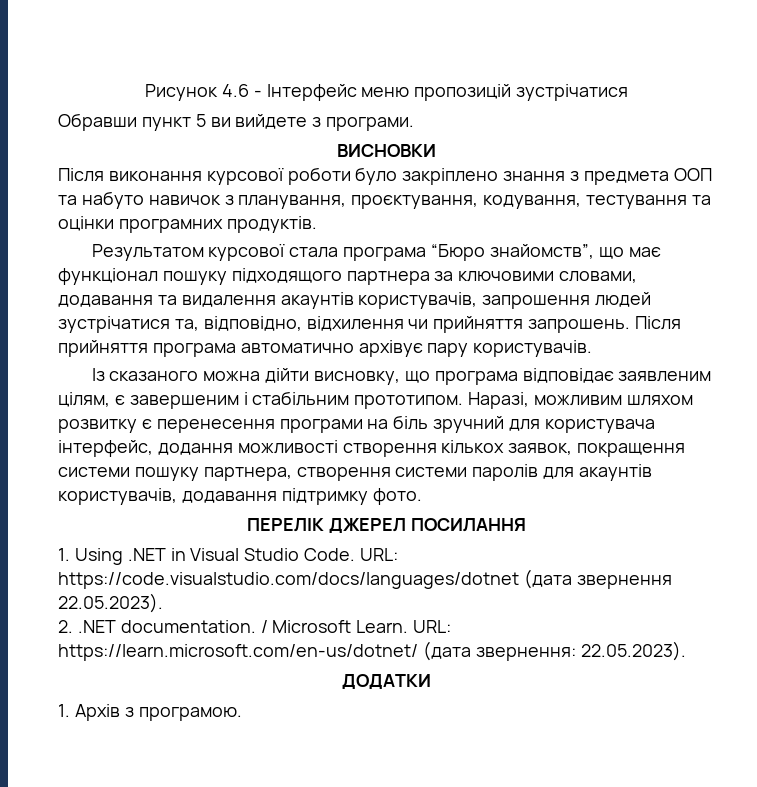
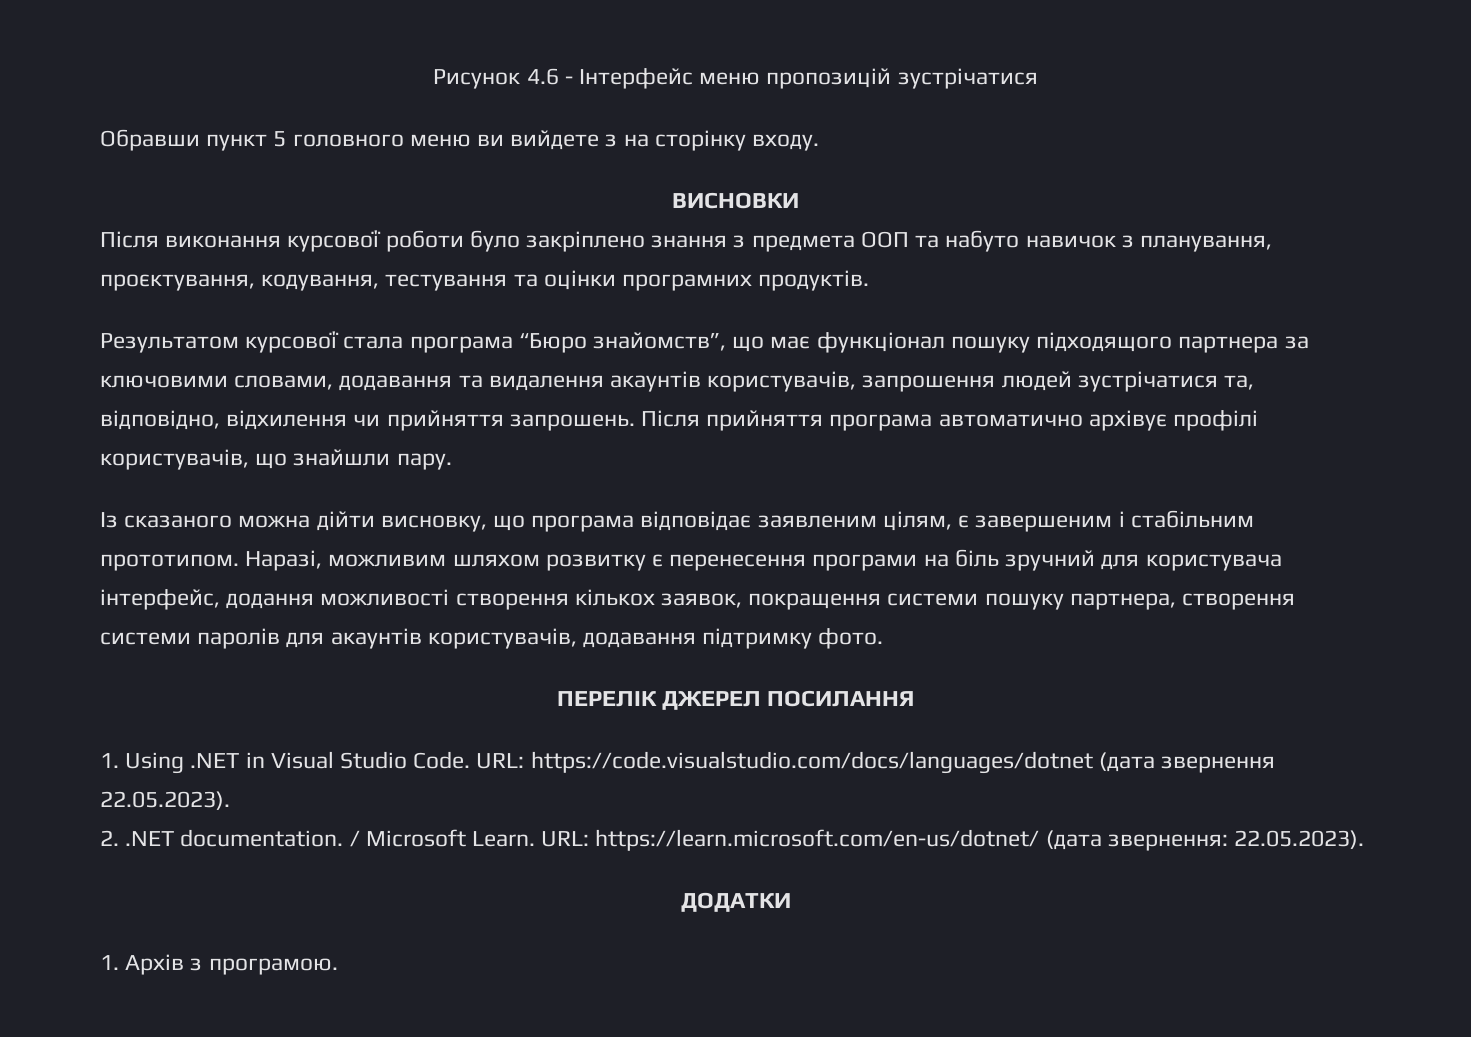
- Обравши пункт 5 ви вийдете з програми.
+ Обравши пункт 5 головного меню ви вийдете з на сторінку входу.
- Після прийняття програма автоматично архівує пару користувачів.
+ Після прийняття програма автоматично архівує профілі користувачів, що знайшли пару.

